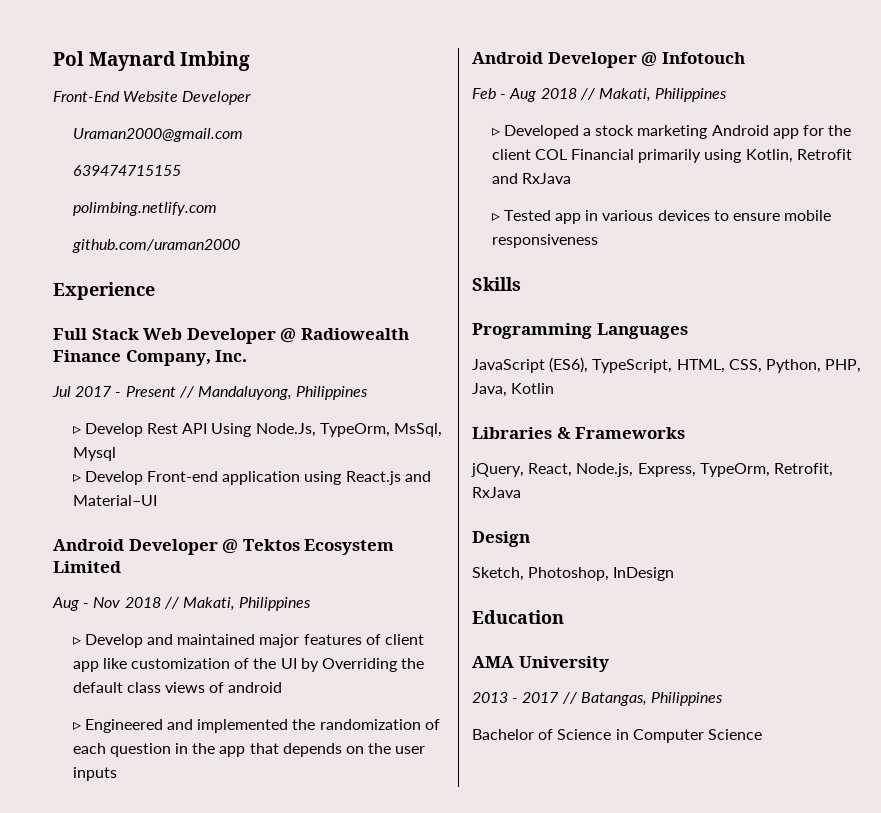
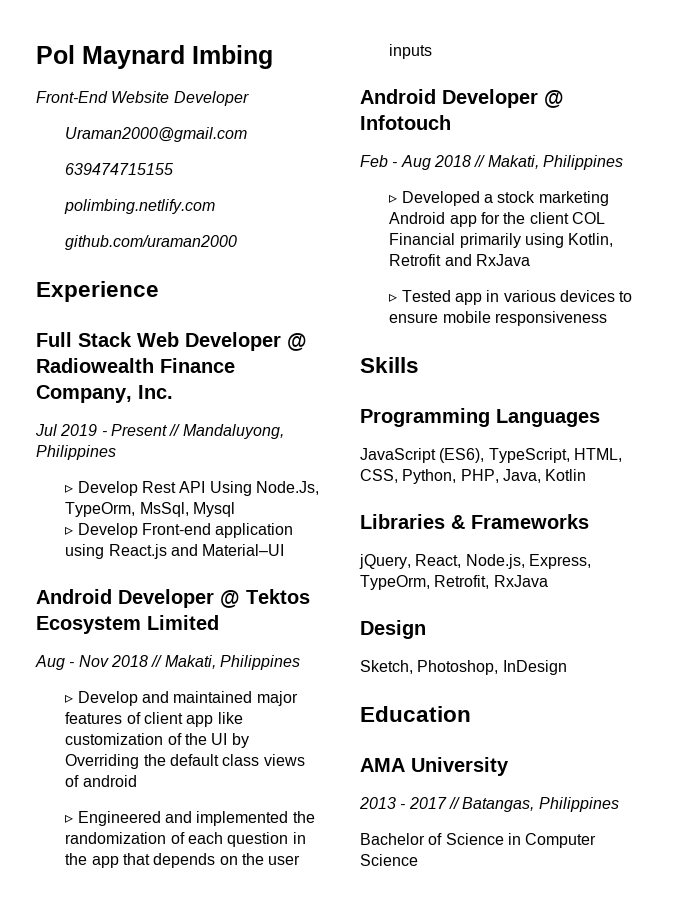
- Jul 2017 - Present // Mandaluyong, Philippines
+ Jul 2019 - Present // Mandaluyong, Philippines

